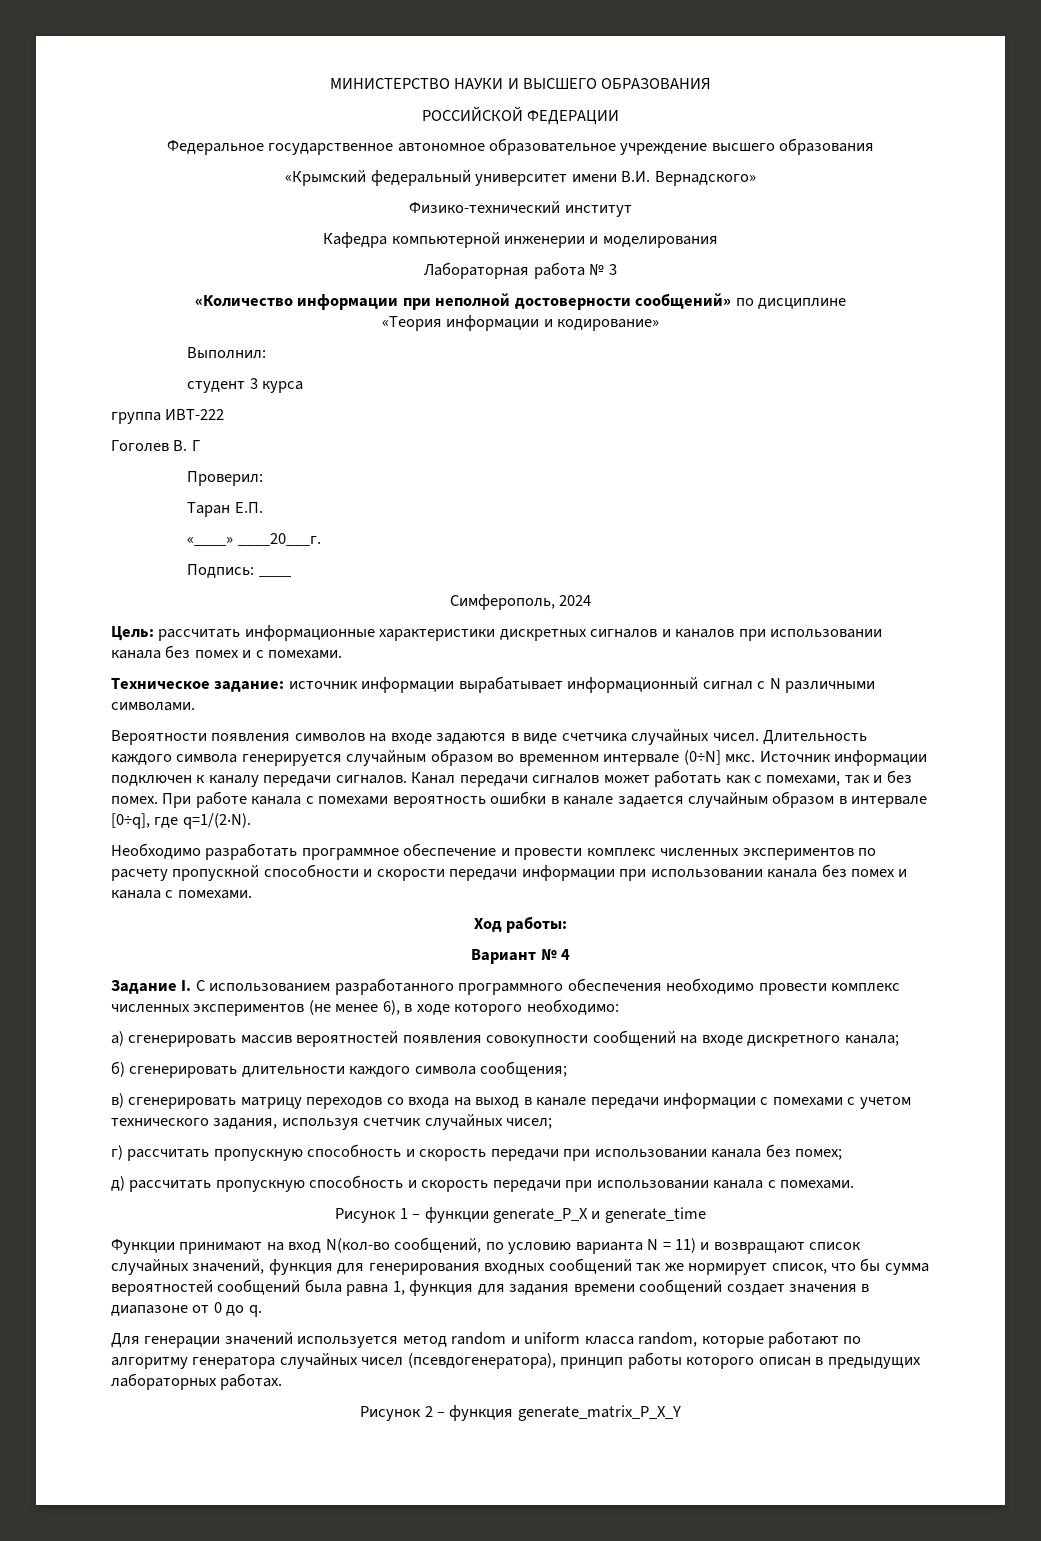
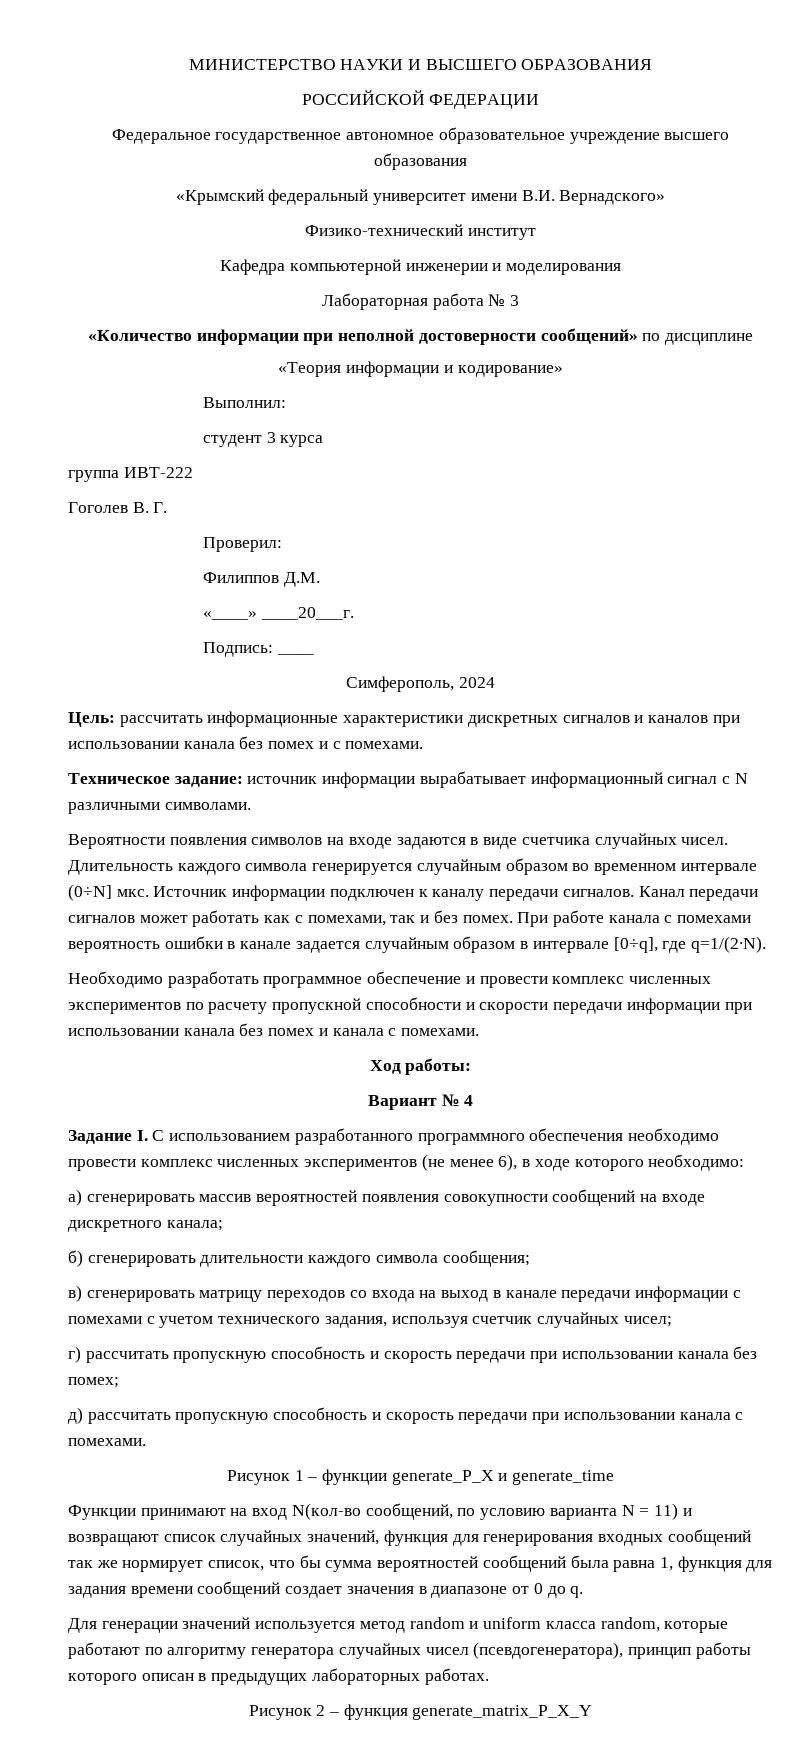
- Гоголев В. Г
+ Гоголев В. Г.
- Таран Е.П.
+ Филиппов Д.М.

